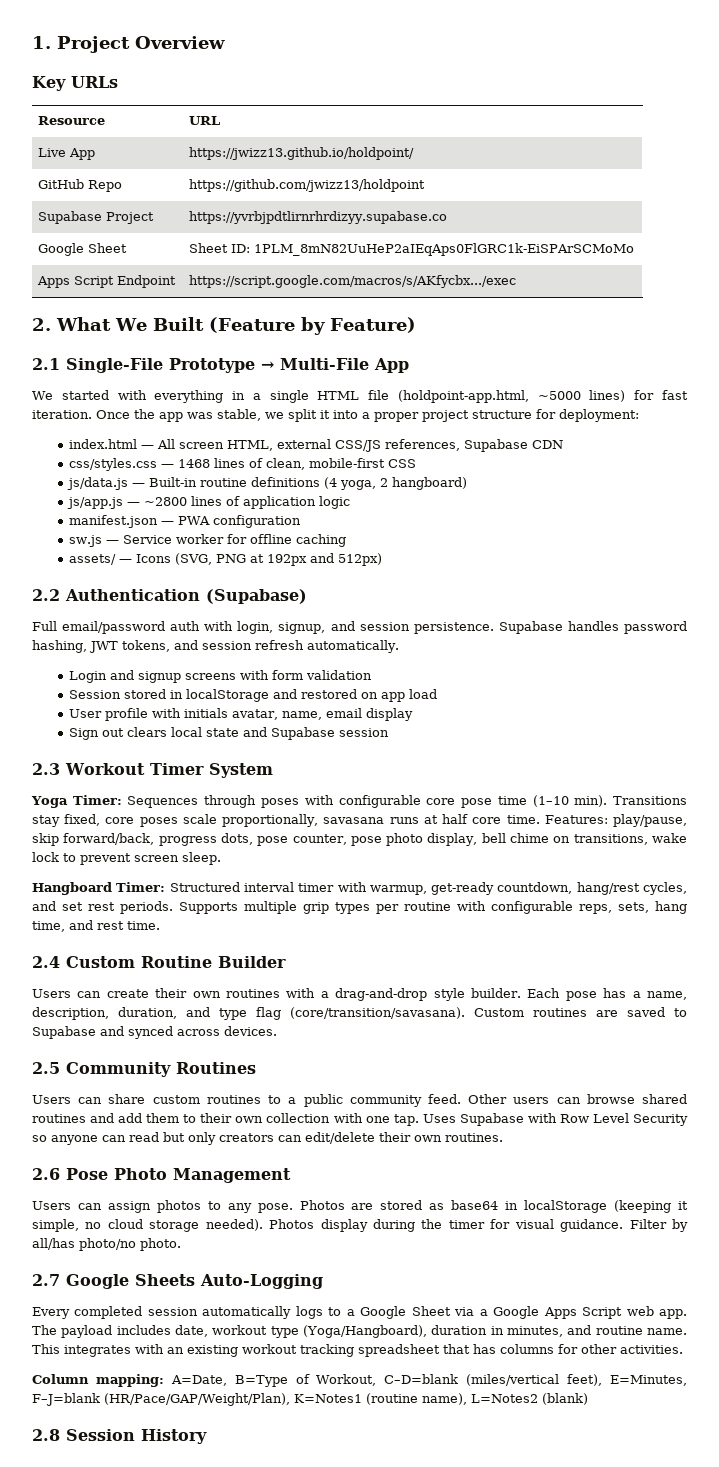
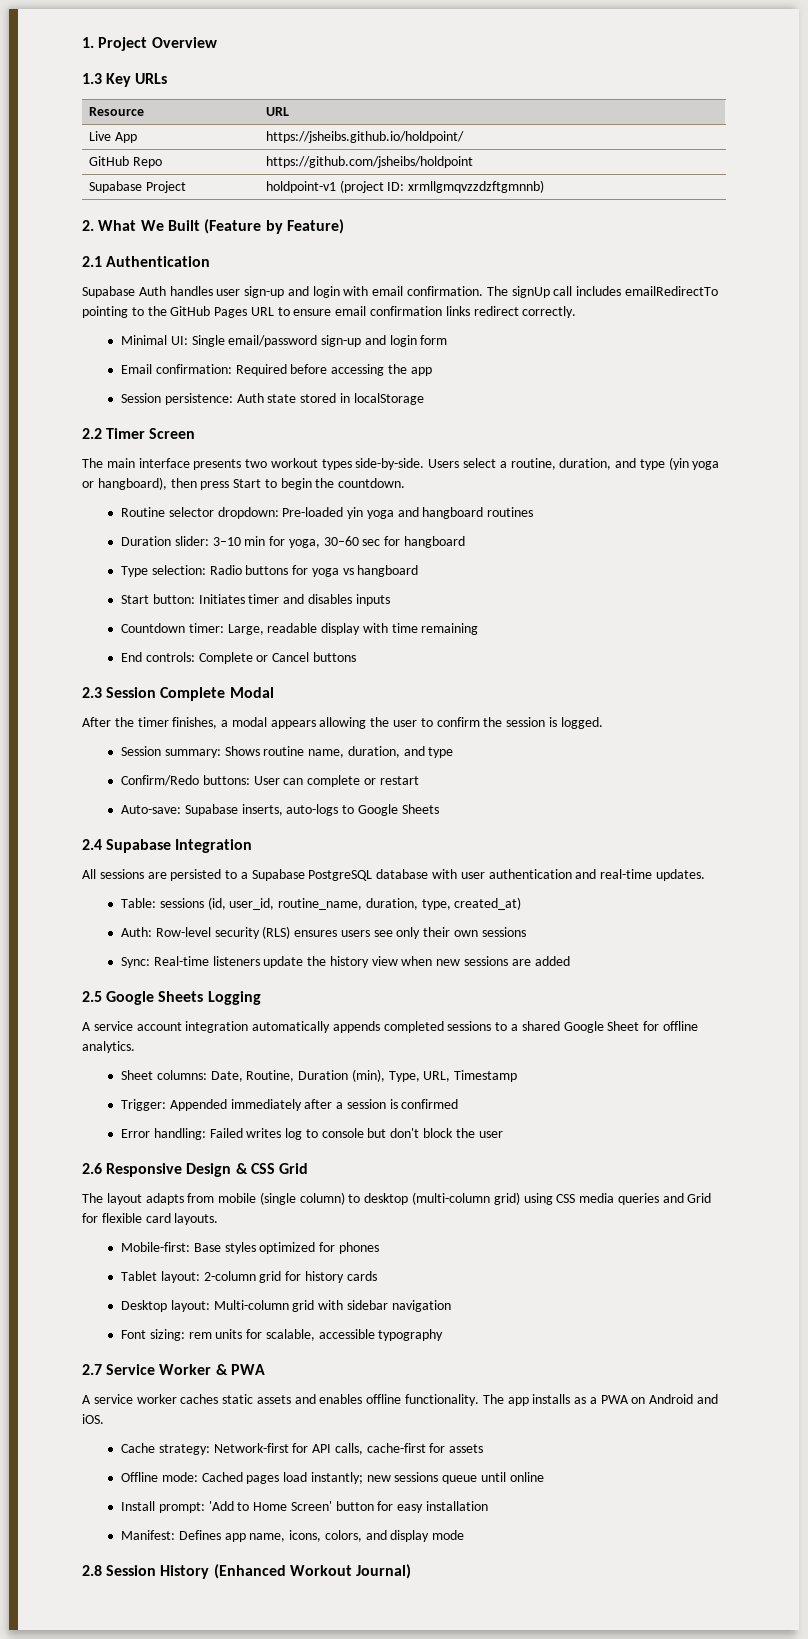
- Key URLs
+ 1.3 Key URLs
- Live App | https://jwizz13.github.io/holdpoint/
+ Live App | https://jsheibs.github.io/holdpoint/
- GitHub Repo | https://github.com/jwizz13/holdpoint
+ GitHub Repo | https://github.com/jsheibs/holdpoint
- Supabase Project | https://yvrbjpdtlirnrhrdizyy.supabase.co
- Google Sheet | Sheet ID: 1PLM_8mN82UuHeP2aIEqAps0FlGRC1k-EiSPArSCMoMo
- Apps Script Endpoint | https://script.google.com/macros/s/AKfycbx.../exec
+ Supabase Project | holdpoint-v1 (project ID: xrmllgmqvzzdzftgmnnb)
- 2.1 Single-File Prototype → Multi-File App
- We started with everything in a single HTML file (holdpoint-app.html, ~5000 lines) for fast iteration. Once the app was stable, we split it into a proper project structure for deployment:
- index.html — All screen HTML, external CSS/JS references, Supabase CDN
- css/styles.css — 1468 lines of clean, mobile-first CSS
- js/data.js — Built-in routine definitions (4 yoga, 2 hangboard)
- js/app.js — ~2800 lines of application logic
- manifest.json — PWA configuration
- sw.js — Service worker for offline caching
- assets/ — Icons (SVG, PNG at 192px and 512px)
- 2.2 Authentication (Supabase)
- Full email/password auth with login, signup, and session persistence. Supabase handles password hashing, JWT tokens, and session refresh automatically.
- Login and signup screens with form validation
- Session stored in localStorage and restored on app load
- User profile with initials avatar, name, email display
- Sign out clears local state and Supabase session
- 2.3 Workout Timer System
- Yoga Timer: Sequences through poses with configurable core pose time (1–10 min). Transitions stay fixed, core poses scale proportionally, savasana runs at half core time. Features: play/pause, skip forward/back, progress dots, pose counter, pose photo display, bell chime on transitions, wake lock to prevent screen sleep.
- Hangboard Timer: Structured interval timer with warmup, get-ready countdown, hang/rest cycles, and set rest periods. Supports multiple grip types per routine with configurable reps, sets, hang time, and rest time.
- 2.4 Custom Routine Builder
- Users can create their own routines with a drag-and-drop style builder. Each pose has a name, description, duration, and type flag (core/transition/savasana). Custom routines are saved to Supabase and synced across devices.
- 2.5 Community Routines
- Users can share custom routines to a public community feed. Other users can browse shared routines and add them to their own collection with one tap. Uses Supabase with Row Level Security so anyone can read but only creators can edit/delete their own routines.
- 2.6 Pose Photo Management
- Users can assign photos to any pose. Photos are stored as base64 in localStorage (keeping it simple, no cloud storage needed). Photos display during the timer for visual guidance. Filter by all/has photo/no photo.
- 2.7 Google Sheets Auto-Logging
- Every completed session automatically logs to a Google Sheet via a Google Apps Script web app. The payload includes date, workout type (Yoga/Hangboard), duration in minutes, and routine name. This integrates with an existing workout tracking spreadsheet that has columns for other activities.
- Column mapping: A=Date, B=Type of Workout, C–D=blank (miles/vertical feet), E=Minutes, F–J=blank (HR/Pace/GAP/Weight/Plan), K=Notes1 (routine name), L=Notes2 (blank)
+ 2.1 Authentication
+ Supabase Auth handles user sign-up and login with email confirmation. The signUp call includes emailRedirectTo pointing to the GitHub Pages URL to ensure email confirmation links redirect correctly.
+ Minimal UI: Single email/password sign-up and login form
+ Email confirmation: Required before accessing the app
+ Session persistence: Auth state stored in localStorage
+ 2.2 Timer Screen
+ The main interface presents two workout types side-by-side. Users select a routine, duration, and type (yin yoga or hangboard), then press Start to begin the countdown.
+ Routine selector dropdown: Pre-loaded yin yoga and hangboard routines
+ Duration slider: 3–10 min for yoga, 30–60 sec for hangboard
+ Type selection: Radio buttons for yoga vs hangboard
+ Start button: Initiates timer and disables inputs
+ Countdown timer: Large, readable display with time remaining
+ End controls: Complete or Cancel buttons
+ 2.3 Session Complete Modal
+ After the timer finishes, a modal appears allowing the user to confirm the session is logged.
+ Session summary: Shows routine name, duration, and type
+ Confirm/Redo buttons: User can complete or restart
+ Auto-save: Supabase inserts, auto-logs to Google Sheets
+ 2.4 Supabase Integration
+ All sessions are persisted to a Supabase PostgreSQL database with user authentication and real-time updates.
+ Table: sessions (id, user_id, routine_name, duration, type, created_at)
+ Auth: Row-level security (RLS) ensures users see only their own sessions
+ Sync: Real-time listeners update the history view when new sessions are added
+ 2.5 Google Sheets Logging
+ A service account integration automatically appends completed sessions to a shared Google Sheet for offline analytics.
+ Sheet columns: Date, Routine, Duration (min), Type, URL, Timestamp
+ Trigger: Appended immediately after a session is confirmed
+ Error handling: Failed writes log to console but don't block the user
+ 2.6 Responsive Design & CSS Grid
+ The layout adapts from mobile (single column) to desktop (multi-column grid) using CSS media queries and Grid for flexible card layouts.
+ Mobile-first: Base styles optimized for phones
+ Tablet layout: 2-column grid for history cards
+ Desktop layout: Multi-column grid with sidebar navigation
+ Font sizing: rem units for scalable, accessible typography
+ 2.7 Service Worker & PWA
+ A service worker caches static assets and enables offline functionality. The app installs as a PWA on Android and iOS.
+ Cache strategy: Network-first for API calls, cache-first for assets
+ Offline mode: Cached pages load instantly; new sessions queue until online
+ Install prompt: 'Add to Home Screen' button for easy installation
+ Manifest: Defines app name, icons, colors, and display mode
- 2.8 Session History
+ 2.8 Session History (Enhanced Workout Journal)

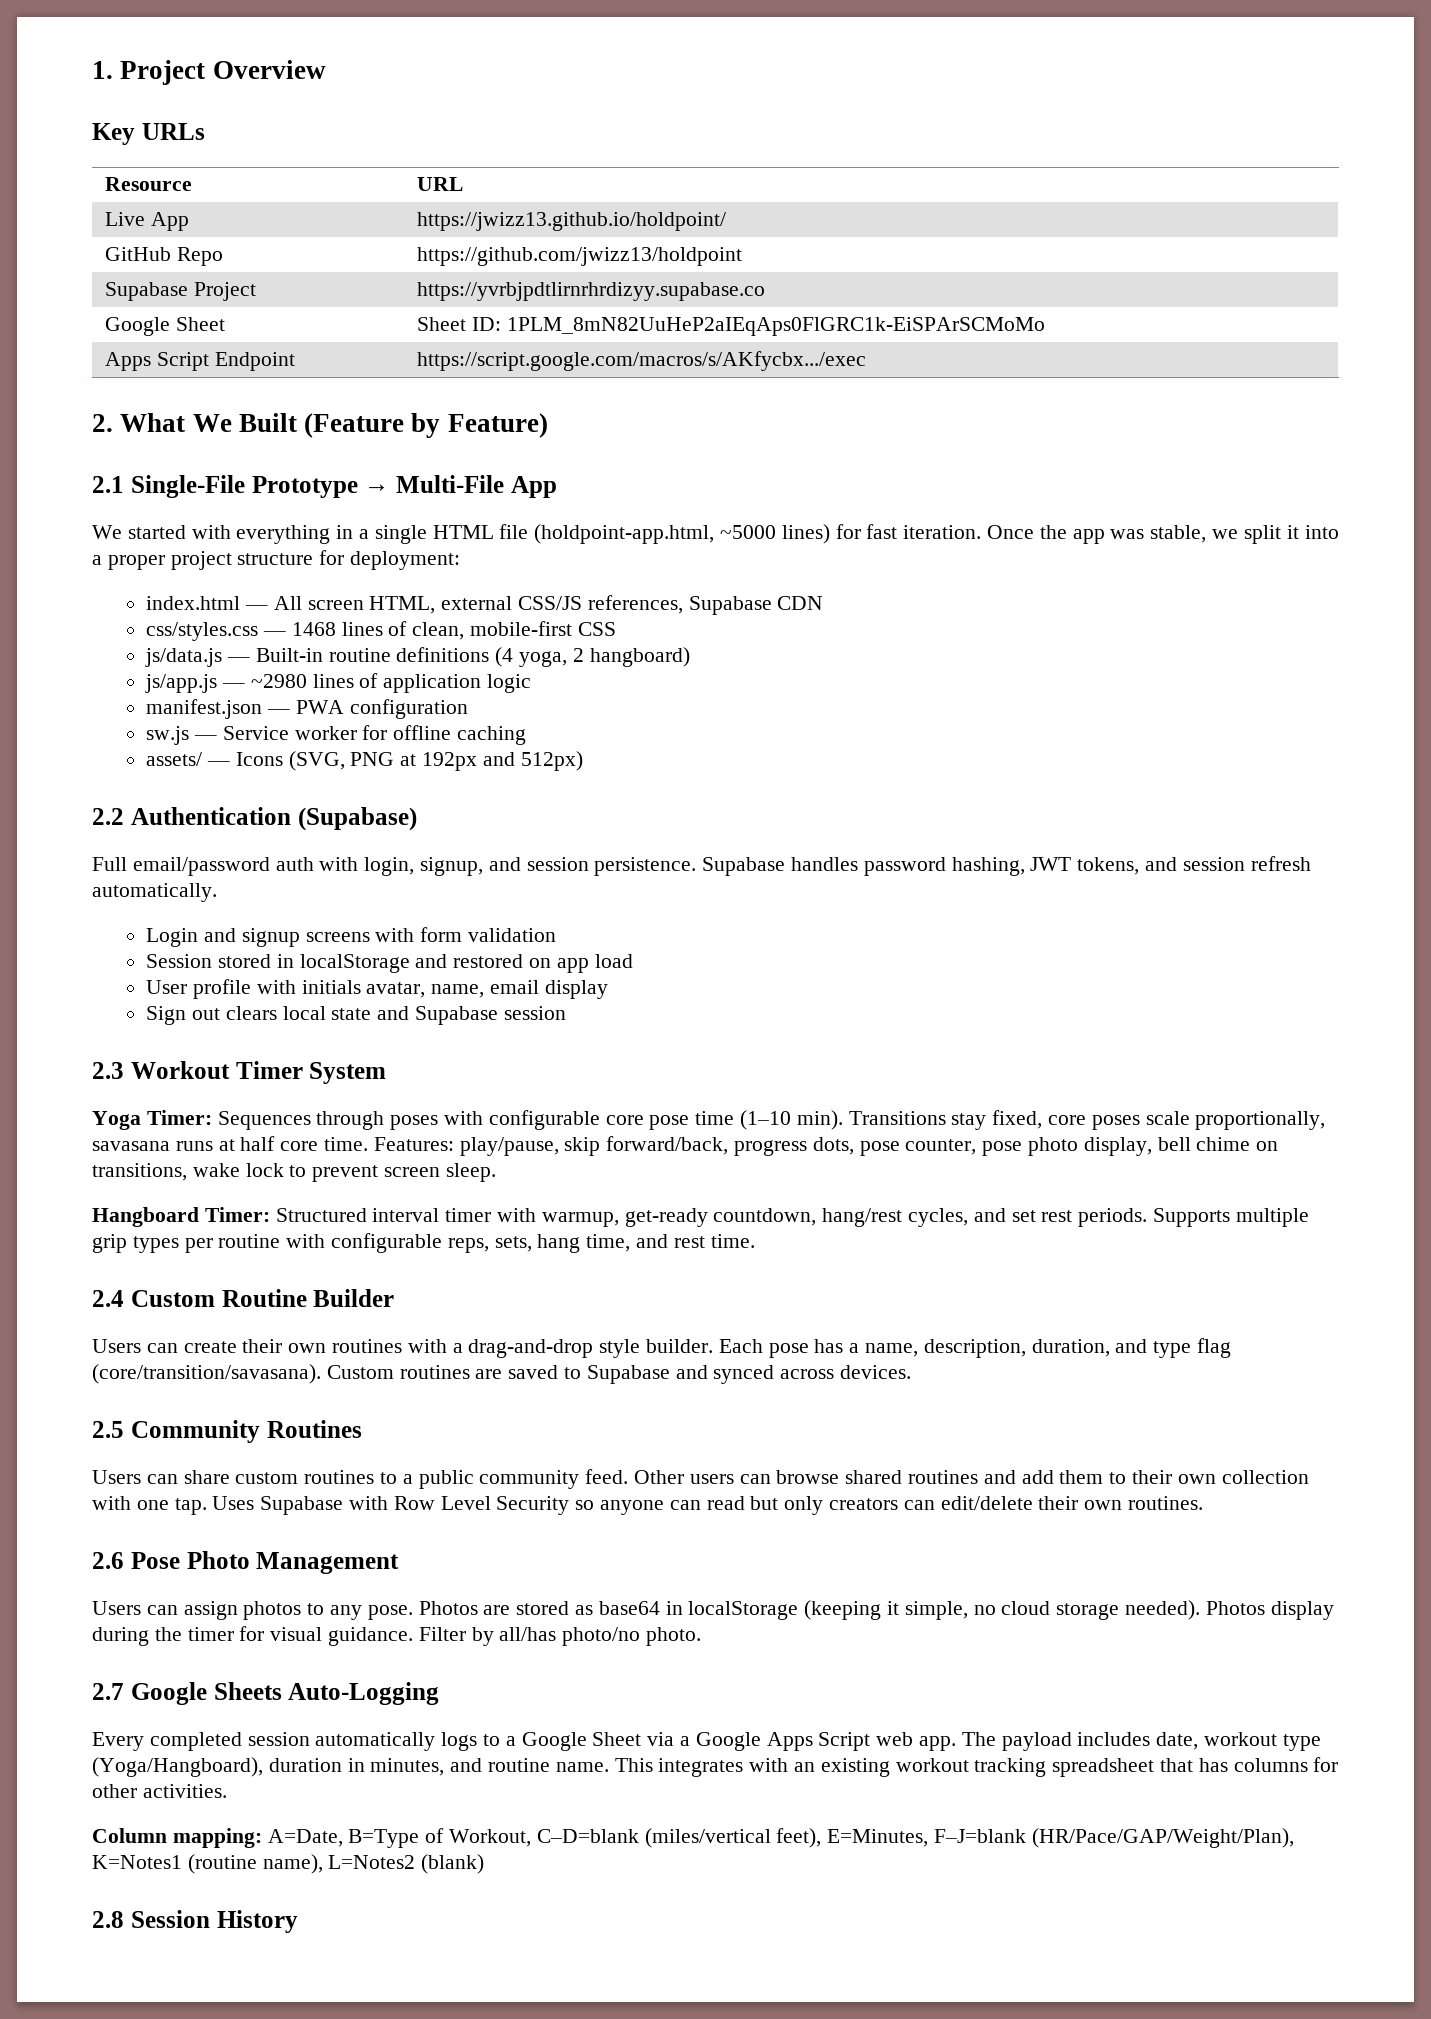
- 1.3 Key URLs
+ Key URLs
- Live App | https://jsheibs.github.io/holdpoint/
+ Live App | https://jwizz13.github.io/holdpoint/
- GitHub Repo | https://github.com/jsheibs/holdpoint
+ GitHub Repo | https://github.com/jwizz13/holdpoint
- Supabase Project | holdpoint-v1 (project ID: xrmllgmqvzzdzftgmnnb)
+ Supabase Project | https://yvrbjpdtlirnrhrdizyy.supabase.co
+ Google Sheet | Sheet ID: 1PLM_8mN82UuHeP2aIEqAps0FlGRC1k-EiSPArSCMoMo
+ Apps Script Endpoint | https://script.google.com/macros/s/AKfycbx.../exec
- 2.1 Authentication
- Supabase Auth handles user sign-up and login with email confirmation. The signUp call includes emailRedirectTo pointing to the GitHub Pages URL to ensure email confirmation links redirect correctly.
- Minimal UI: Single email/password sign-up and login form
- Email confirmation: Required before accessing the app
- Session persistence: Auth state stored in localStorage
- 2.2 Timer Screen
- The main interface presents two workout types side-by-side. Users select a routine, duration, and type (yin yoga or hangboard), then press Start to begin the countdown.
- Routine selector dropdown: Pre-loaded yin yoga and hangboard routines
- Duration slider: 3–10 min for yoga, 30–60 sec for hangboard
- Type selection: Radio buttons for yoga vs hangboard
- Start button: Initiates timer and disables inputs
- Countdown timer: Large, readable display with time remaining
- End controls: Complete or Cancel buttons
- 2.3 Session Complete Modal
- After the timer finishes, a modal appears allowing the user to confirm the session is logged.
- Session summary: Shows routine name, duration, and type
- Confirm/Redo buttons: User can complete or restart
- Auto-save: Supabase inserts, auto-logs to Google Sheets
- 2.4 Supabase Integration
- All sessions are persisted to a Supabase PostgreSQL database with user authentication and real-time updates.
- Table: sessions (id, user_id, routine_name, duration, type, created_at)
- Auth: Row-level security (RLS) ensures users see only their own sessions
- Sync: Real-time listeners update the history view when new sessions are added
- 2.5 Google Sheets Logging
- A service account integration automatically appends completed sessions to a shared Google Sheet for offline analytics.
- Sheet columns: Date, Routine, Duration (min), Type, URL, Timestamp
- Trigger: Appended immediately after a session is confirmed
- Error handling: Failed writes log to console but don't block the user
- 2.6 Responsive Design & CSS Grid
- The layout adapts from mobile (single column) to desktop (multi-column grid) using CSS media queries and Grid for flexible card layouts.
- Mobile-first: Base styles optimized for phones
- Tablet layout: 2-column grid for history cards
- Desktop layout: Multi-column grid with sidebar navigation
- Font sizing: rem units for scalable, accessible typography
- 2.7 Service Worker & PWA
- A service worker caches static assets and enables offline functionality. The app installs as a PWA on Android and iOS.
- Cache strategy: Network-first for API calls, cache-first for assets
- Offline mode: Cached pages load instantly; new sessions queue until online
- Install prompt: 'Add to Home Screen' button for easy installation
- Manifest: Defines app name, icons, colors, and display mode
+ 2.1 Single-File Prototype → Multi-File App
+ We started with everything in a single HTML file (holdpoint-app.html, ~5000 lines) for fast iteration. Once the app was stable, we split it into a proper project structure for deployment:
+ index.html — All screen HTML, external CSS/JS references, Supabase CDN
+ css/styles.css — 1468 lines of clean, mobile-first CSS
+ js/data.js — Built-in routine definitions (4 yoga, 2 hangboard)
+ js/app.js — ~2980 lines of application logic
+ manifest.json — PWA configuration
+ sw.js — Service worker for offline caching
+ assets/ — Icons (SVG, PNG at 192px and 512px)
+ 2.2 Authentication (Supabase)
+ Full email/password auth with login, signup, and session persistence. Supabase handles password hashing, JWT tokens, and session refresh automatically.
+ Login and signup screens with form validation
+ Session stored in localStorage and restored on app load
+ User profile with initials avatar, name, email display
+ Sign out clears local state and Supabase session
+ 2.3 Workout Timer System
+ Yoga Timer: Sequences through poses with configurable core pose time (1–10 min). Transitions stay fixed, core poses scale proportionally, savasana runs at half core time. Features: play/pause, skip forward/back, progress dots, pose counter, pose photo display, bell chime on transitions, wake lock to prevent screen sleep.
+ Hangboard Timer: Structured interval timer with warmup, get-ready countdown, hang/rest cycles, and set rest periods. Supports multiple grip types per routine with configurable reps, sets, hang time, and rest time.
+ 2.4 Custom Routine Builder
+ Users can create their own routines with a drag-and-drop style builder. Each pose has a name, description, duration, and type flag (core/transition/savasana). Custom routines are saved to Supabase and synced across devices.
+ 2.5 Community Routines
+ Users can share custom routines to a public community feed. Other users can browse shared routines and add them to their own collection with one tap. Uses Supabase with Row Level Security so anyone can read but only creators can edit/delete their own routines.
+ 2.6 Pose Photo Management
+ Users can assign photos to any pose. Photos are stored as base64 in localStorage (keeping it simple, no cloud storage needed). Photos display during the timer for visual guidance. Filter by all/has photo/no photo.
+ 2.7 Google Sheets Auto-Logging
+ Every completed session automatically logs to a Google Sheet via a Google Apps Script web app. The payload includes date, workout type (Yoga/Hangboard), duration in minutes, and routine name. This integrates with an existing workout tracking spreadsheet that has columns for other activities.
+ Column mapping: A=Date, B=Type of Workout, C–D=blank (miles/vertical feet), E=Minutes, F–J=blank (HR/Pace/GAP/Weight/Plan), K=Notes1 (routine name), L=Notes2 (blank)
- 2.8 Session History (Enhanced Workout Journal)
+ 2.8 Session History

